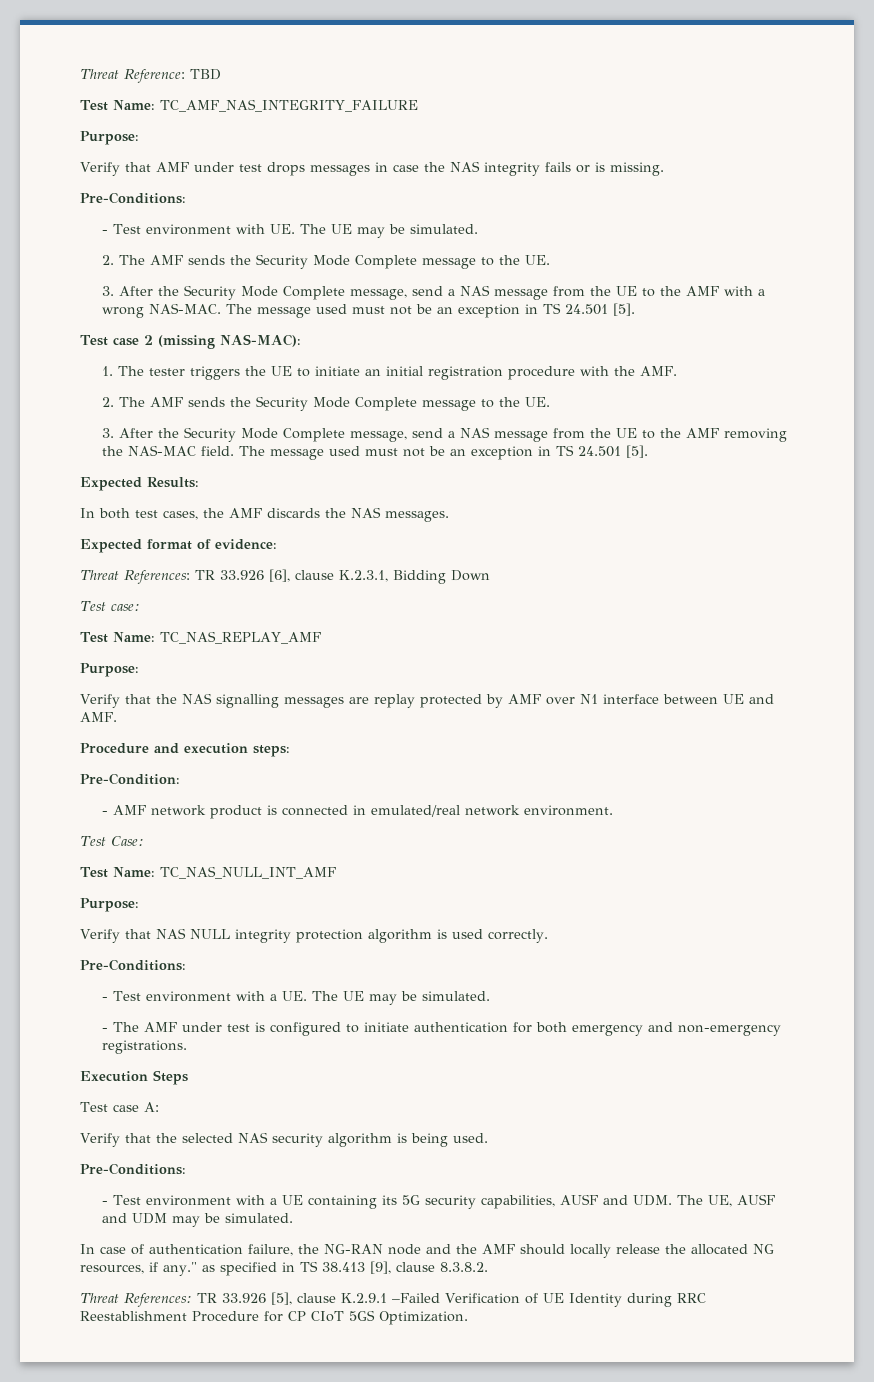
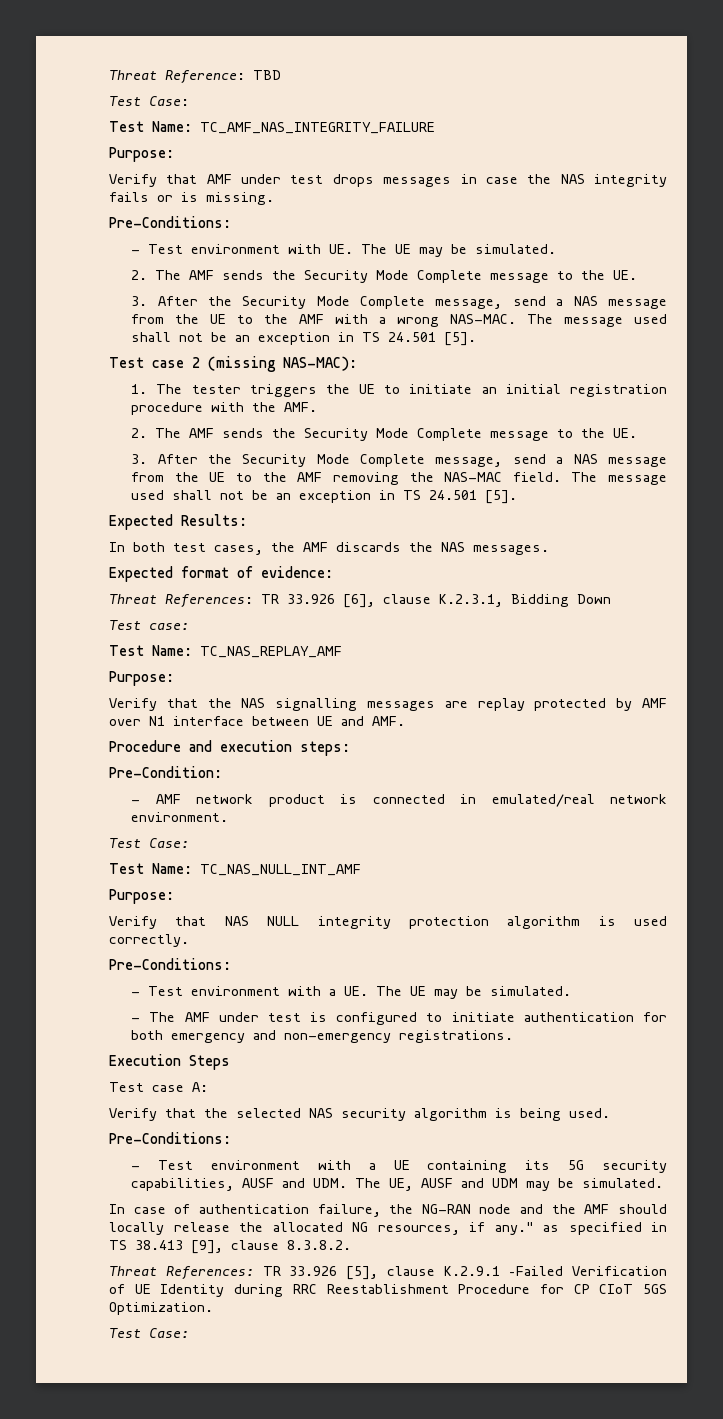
  Threat Reference: TBD
+ Test Case:
- 3. After the Security Mode Complete message, send a NAS message from the UE to the AMF with a wrong NAS-MAC. The message used must not be an exception in TS 24.501 [5].
+ 3. After the Security Mode Complete message, send a NAS message from the UE to the AMF with a wrong NAS-MAC. The message used shall not be an exception in TS 24.501 [5].
- 3. After the Security Mode Complete message, send a NAS message from the UE to the AMF removing the NAS-MAC field. The message used must not be an exception in TS 24.501 [5].
+ 3. After the Security Mode Complete message, send a NAS message from the UE to the AMF removing the NAS-MAC field. The message used shall not be an exception in TS 24.501 [5].
  Threat References: TR 33.926 [5], clause K.2.9.1 –Failed Verification of UE Identity during RRC Reestablishment Procedure for CP CIoT 5GS Optimization.
+ Test Case:

